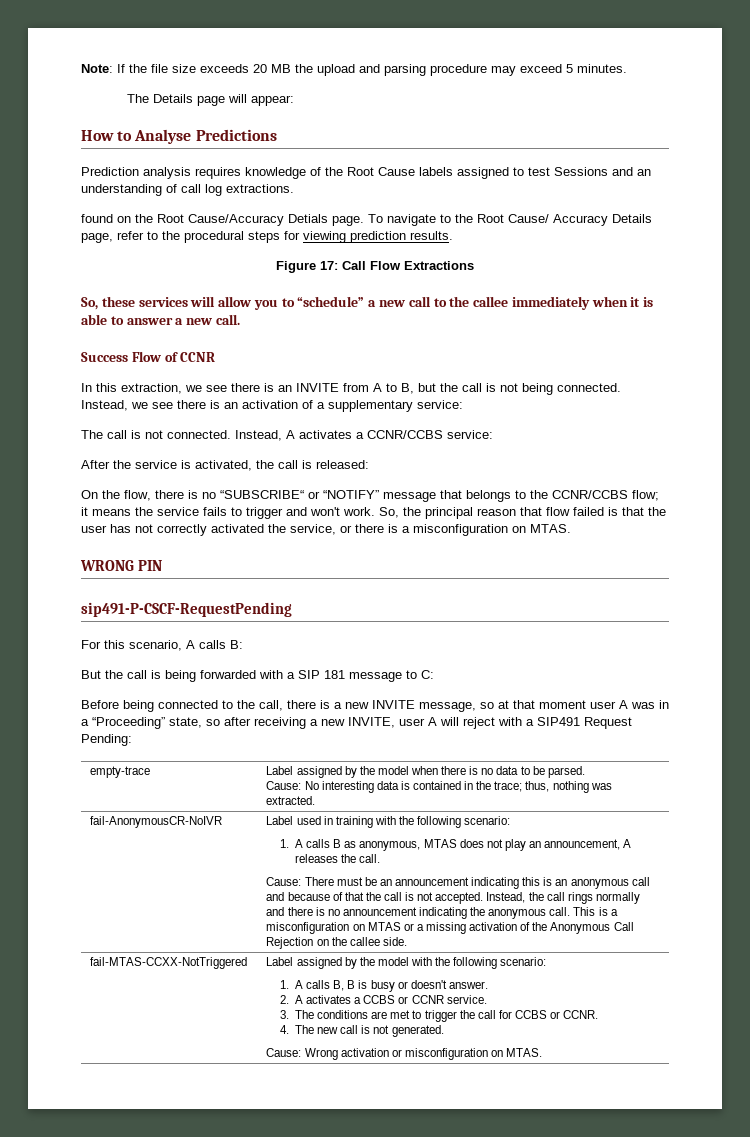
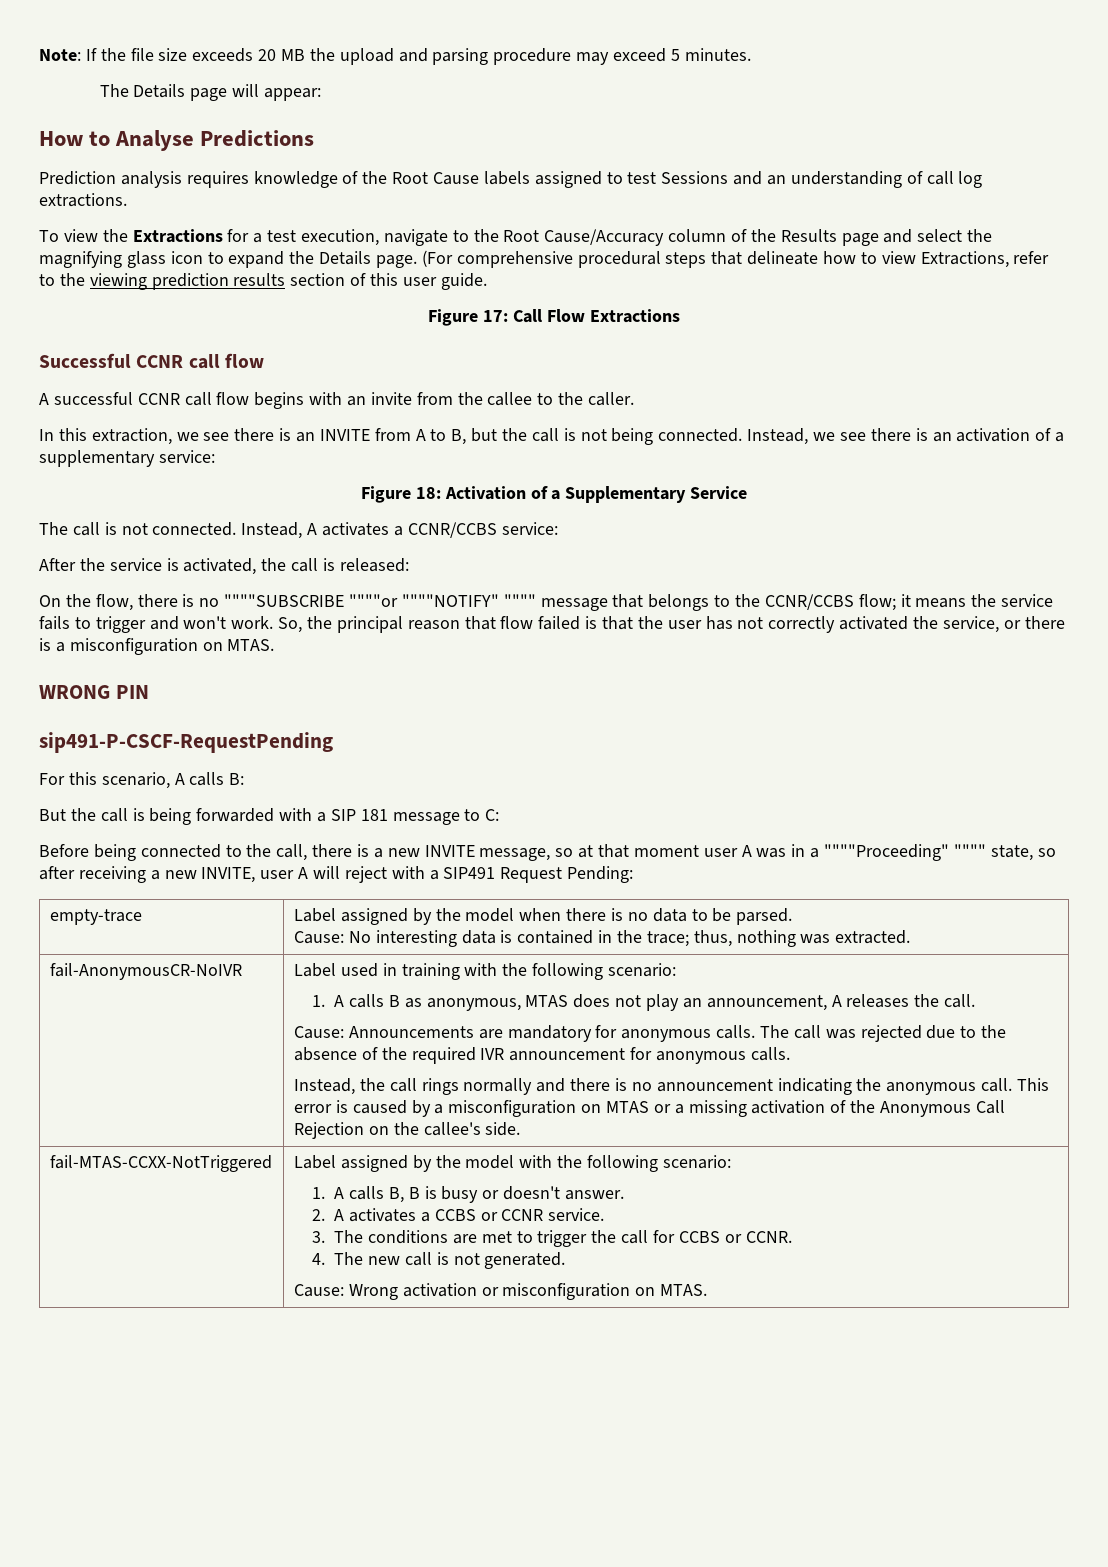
- found on the Root Cause/Accuracy Detials page. To navigate to the Root Cause/ Accuracy Details page, refer to the procedural steps for viewing prediction results.
+ To view the Extractions for a test execution, navigate to the Root Cause/Accuracy column of the Results page and select the magnifying glass icon to expand the Details page. (For comprehensive procedural steps that delineate how to view Extractions, refer to the viewing prediction results section of this user guide.
- So, these services will allow you to “schedule” a new call to the callee immediately when it is able to answer a new call.
- Success Flow of CCNR
+ Successful CCNR call flow
+ A successful CCNR call flow begins with an invite from the callee to the caller.
+ Figure 18: Activation of a Supplementary Service
- On the flow, there is no “SUBSCRIBE“ or “NOTIFY” message that belongs to the CCNR/CCBS flow; it means the service fails to trigger and won't work.
+ On the flow, there is no """"SUBSCRIBE """"or """"NOTIFY" """" message that belongs to the CCNR/CCBS flow; it means the service fails to trigger and won't work.
- Before being connected to the call, there is a new INVITE message, so at that moment user A was in a “Proceeding” state, so after receiving a new INVITE, user A will reject with a SIP491 Request Pending:
+ Before being connected to the call, there is a new INVITE message, so at that moment user A was in a """"Proceeding" """" state, so after receiving a new INVITE, user A will reject with a SIP491 Request Pending:
- Cause: There must be an announcement indicating this is an anonymous call and because of that the call is not accepted. Instead, the call rings normally and there is no announcement indicating the anonymous call.
+ Cause: Announcements are mandatory for anonymous calls. The call was rejected due to the absence of the required IVR announcement for anonymous calls.
+ Instead, the call rings normally and there is no announcement indicating the anonymous call.
- This is a misconfiguration on MTAS or a missing activation of the Anonymous Call Rejection on the callee side.
+ This error is caused by a misconfiguration on MTAS or a missing activation of the Anonymous Call Rejection on the callee's side.

